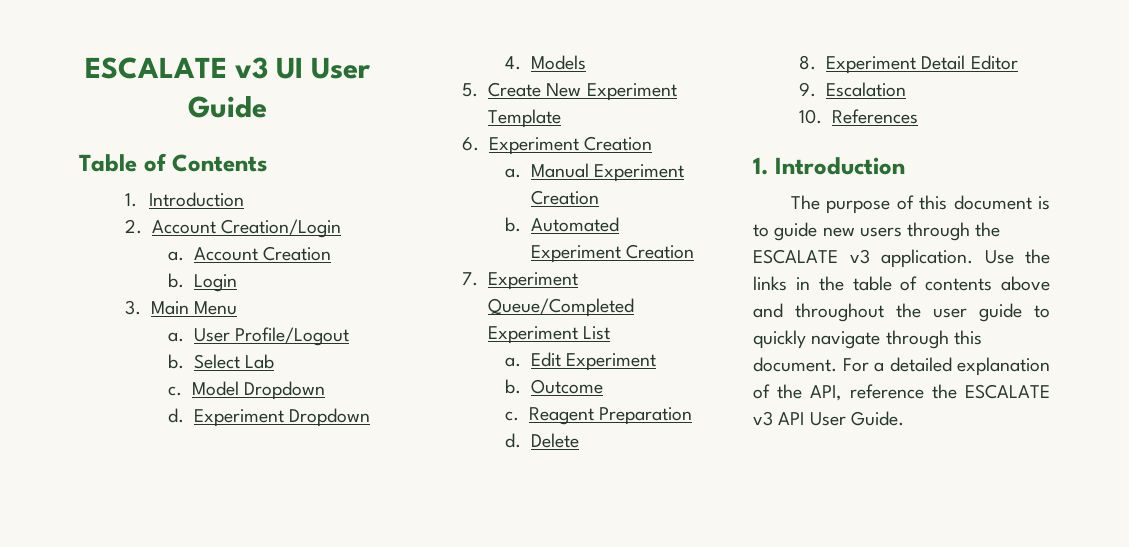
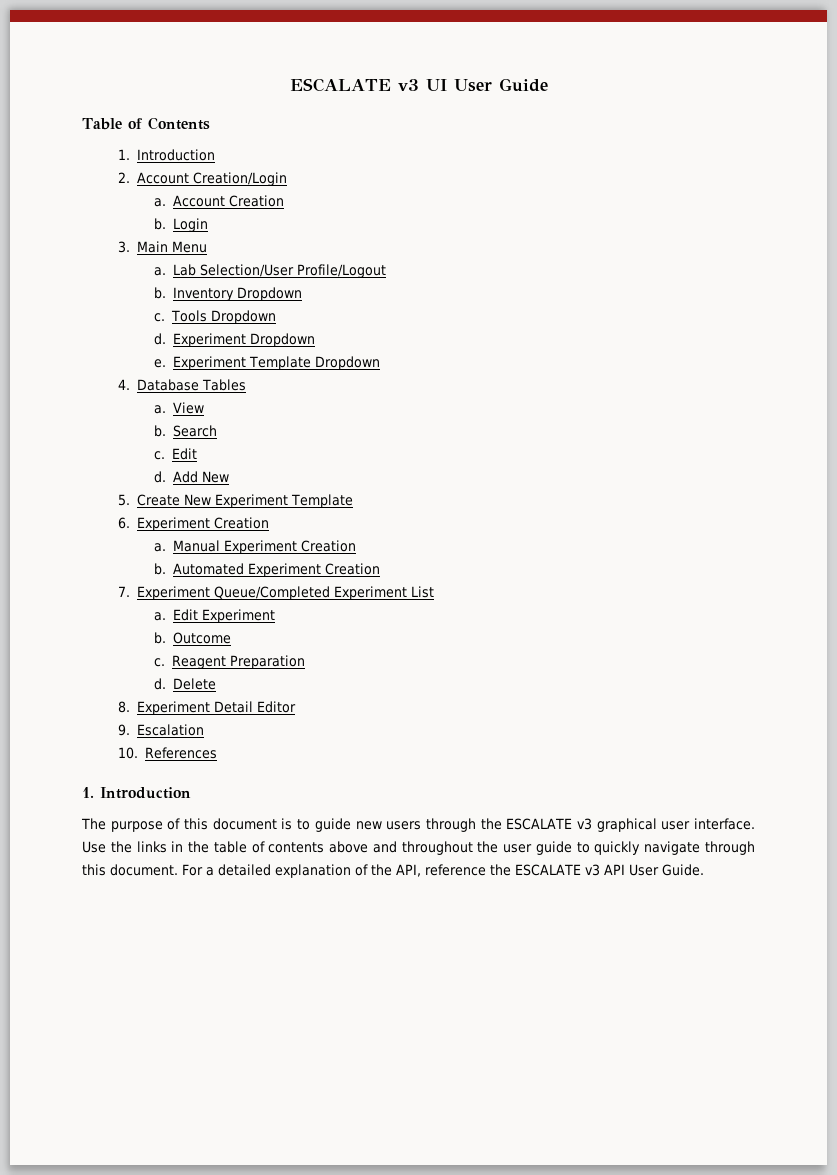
- User Profile/Logout
+ Lab Selection/User Profile/Logout
- Select Lab
- c. Model Dropdown
+ Inventory Dropdown
+ c. Tools Dropdown
- 4. Models
+ e. Experiment Template Dropdown
+ 4. Database Tables
+ a. View
+ b. Search
+ c. Edit
+ d. Add New
- The purpose of this document is to guide new users through the ESCALATE v3 application.
+ The purpose of this document is to guide new users through the ESCALATE v3 graphical user interface.

